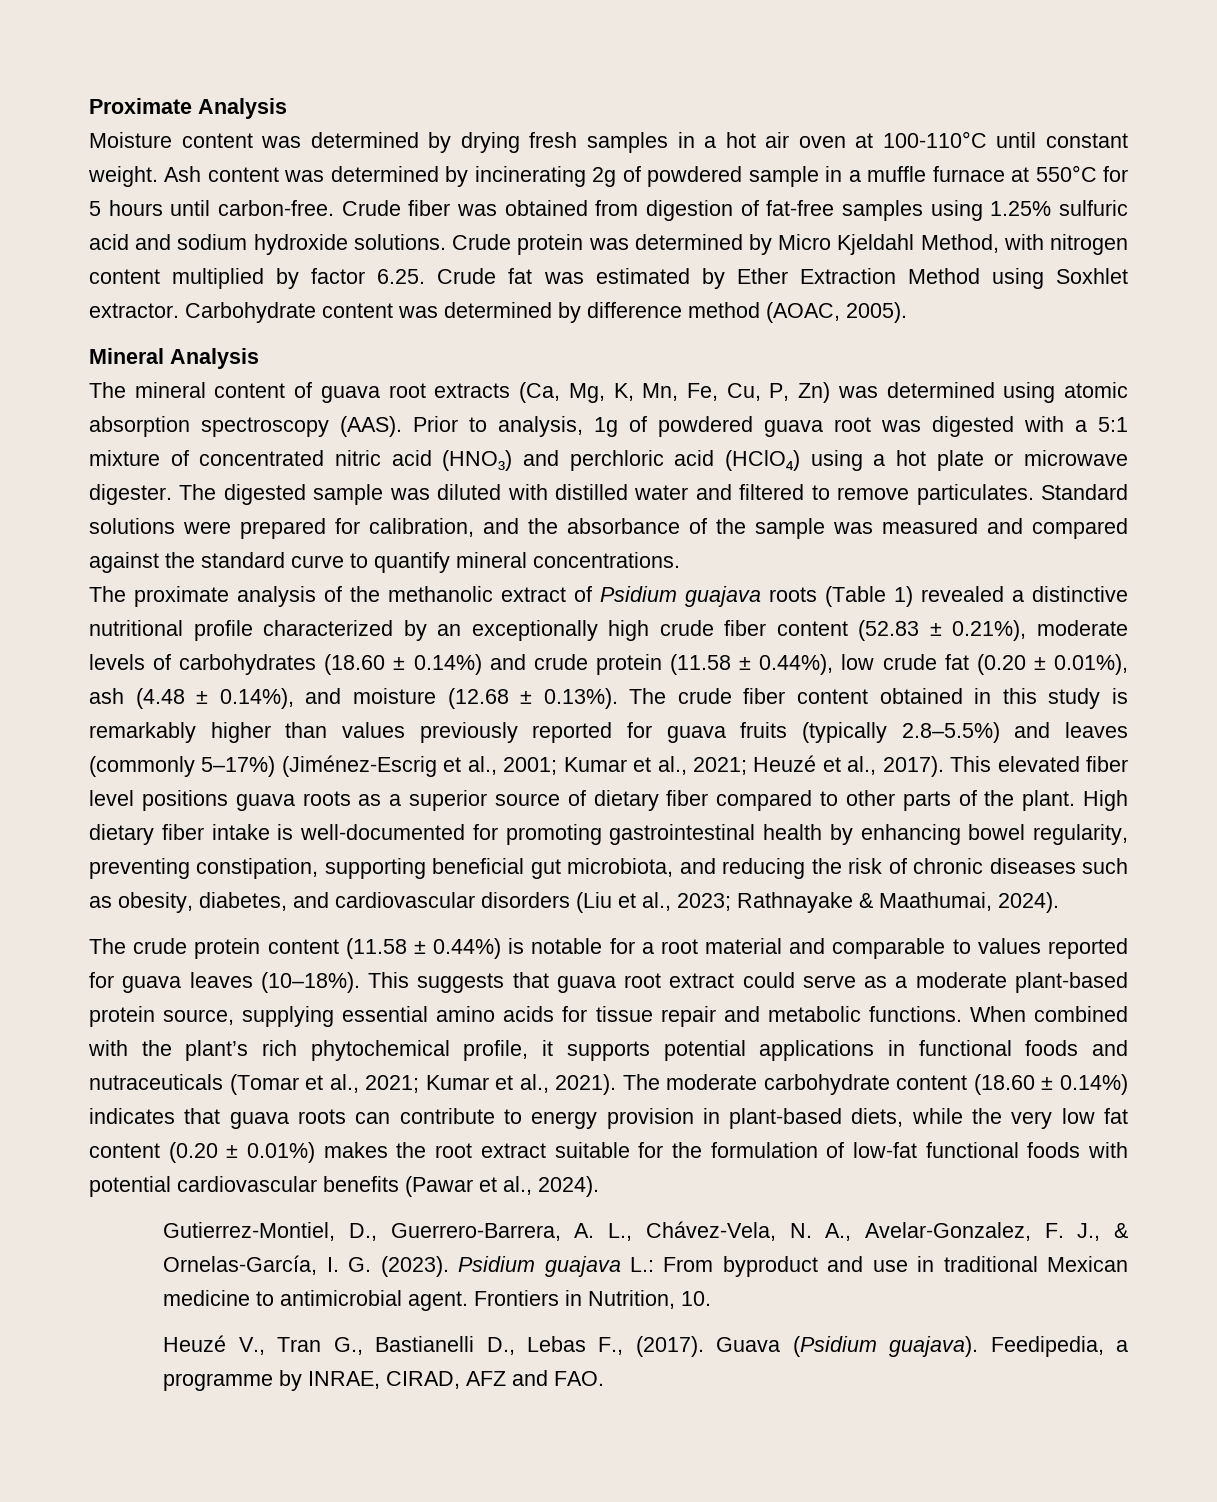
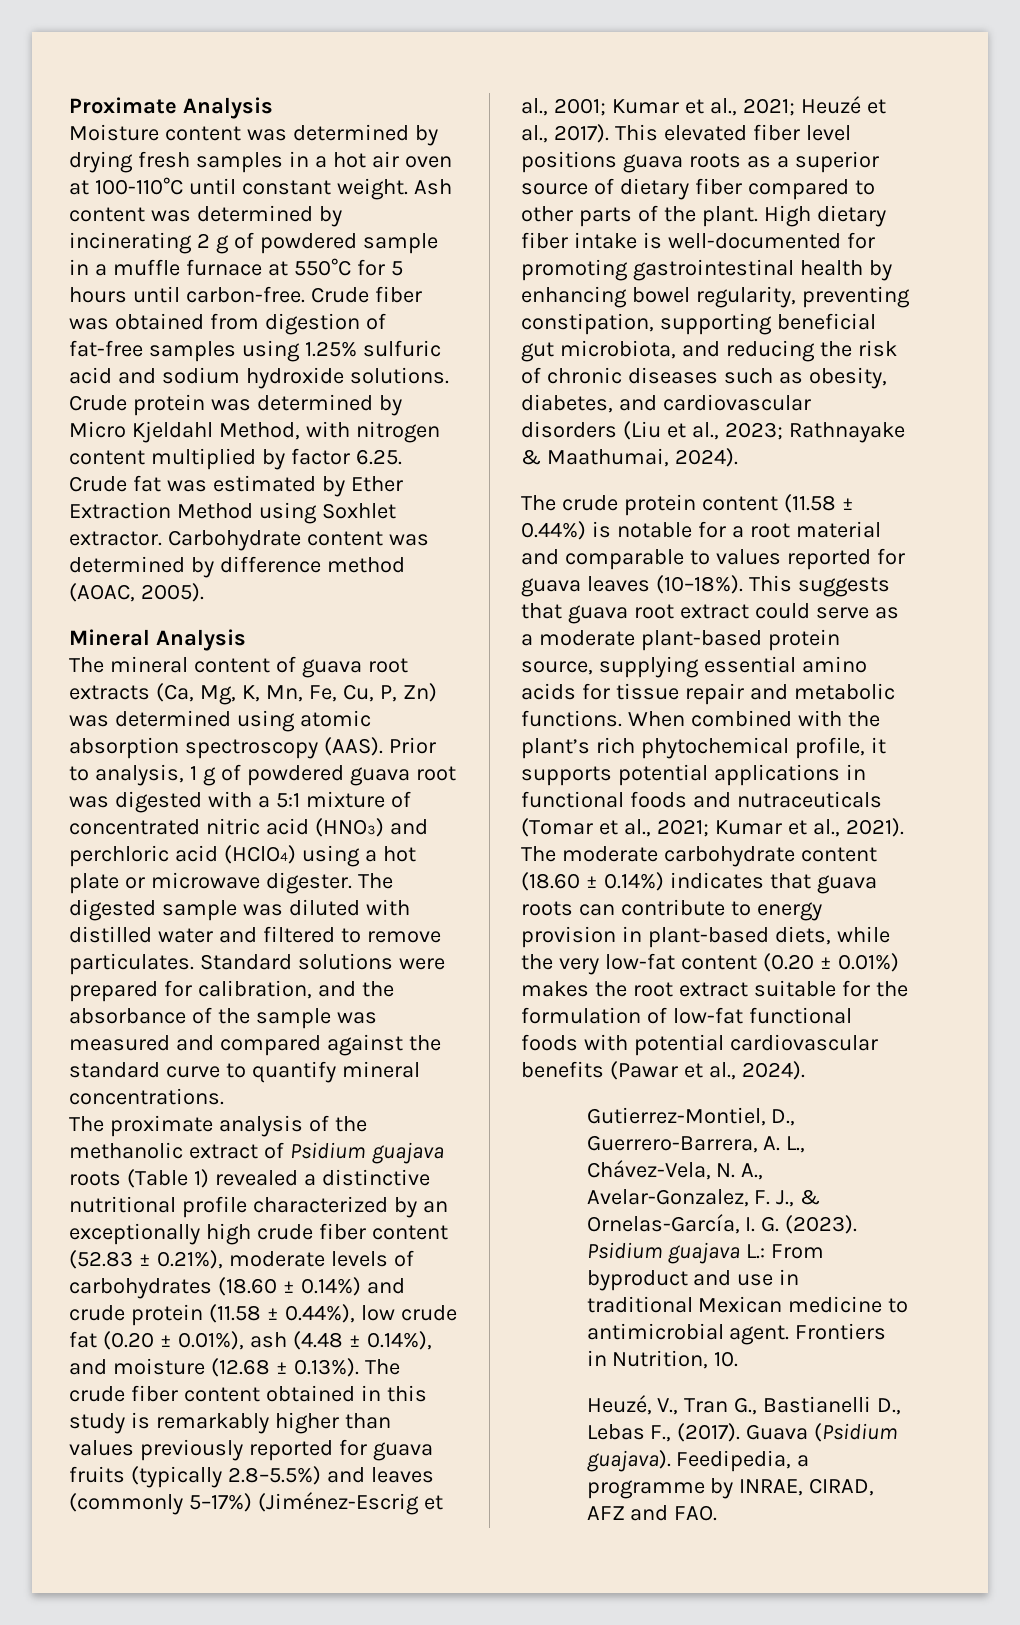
- Ash content was determined by incinerating 2g of powdered sample in a muffle furnace at 550°C for 5 hours until carbon-free.
+ Ash content was determined by incinerating 2 g of powdered sample in a muffle furnace at 550°C for 5 hours until carbon-free.
- Prior to analysis, 1g of powdered guava root was digested with a 5:1 mixture of concentrated nitric acid (HNO₃) and perchloric acid (HClO₄) using a hot plate or microwave digester.
+ Prior to analysis, 1 g of powdered guava root was digested with a 5:1 mixture of concentrated nitric acid (HNO₃) and perchloric acid (HClO₄) using a hot plate or microwave digester.
- The moderate carbohydrate content (18.60 ± 0.14%) indicates that guava roots can contribute to energy provision in plant-based diets, while the very low fat content (0.20 ± 0.01%) makes the root extract suitable for the formulation of low-fat functional foods with potential cardiovascular benefits (Pawar et al., 2024).
+ The moderate carbohydrate content (18.60 ± 0.14%) indicates that guava roots can contribute to energy provision in plant-based diets, while the very low-fat content (0.20 ± 0.01%) makes the root extract suitable for the formulation of low-fat functional foods with potential cardiovascular benefits (Pawar et al., 2024).
- Heuzé V., Tran G., Bastianelli D., Lebas F., (2017).
+ Heuzé, V., Tran G., Bastianelli D., Lebas F., (2017).

